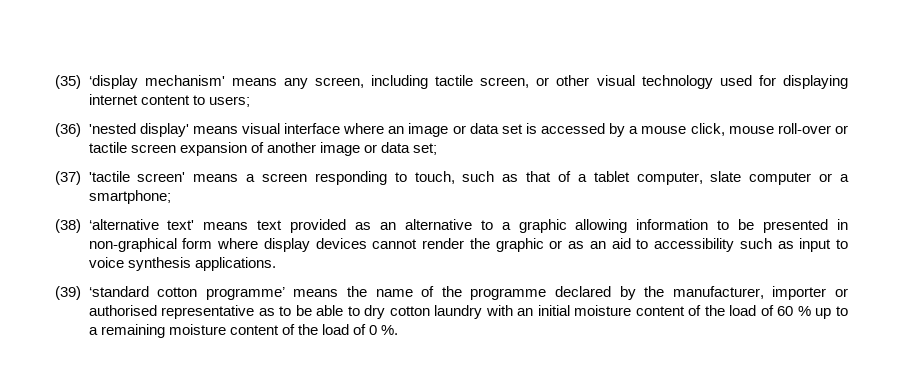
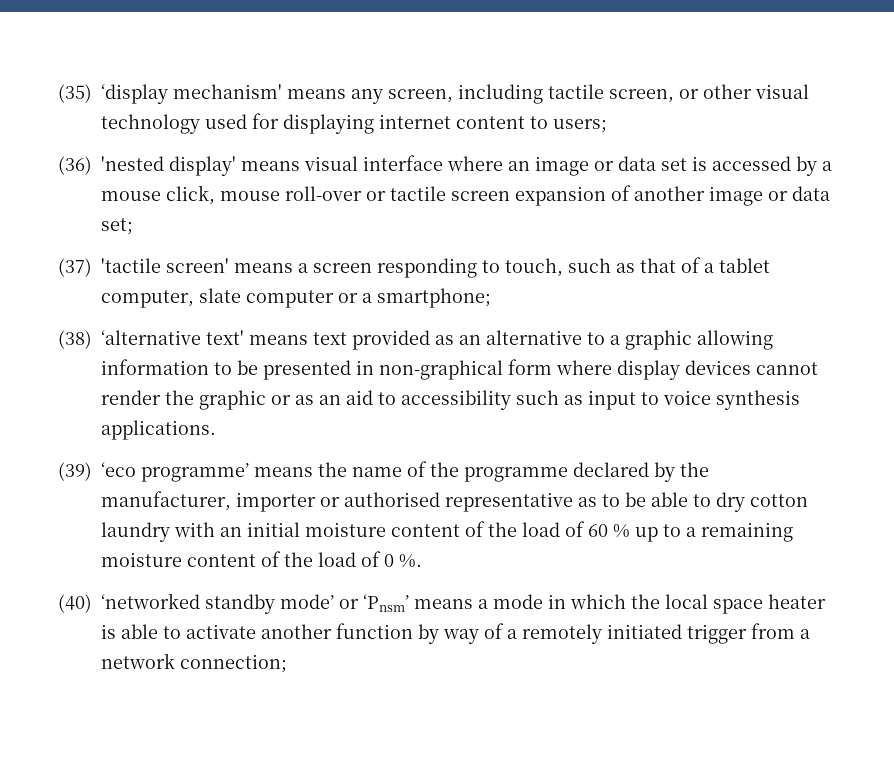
- (39) ‘standard cotton programme’ means the name of the programme declared by the manufacturer, importer or authorised representative as to be able to dry cotton laundry with an initial moisture content of the load of 60 % up to a remaining moisture content of the load of 0 %.
+ (39) ‘eco programme’ means the name of the programme declared by the manufacturer, importer or authorised representative as to be able to dry cotton laundry with an initial moisture content of the load of 60 % up to a remaining moisture content of the load of 0 %.
+ (40) ‘networked standby mode’ or ‘Pnsm’ means a mode in which the local space heater is able to activate another function by way of a remotely initiated trigger from a network connection;

